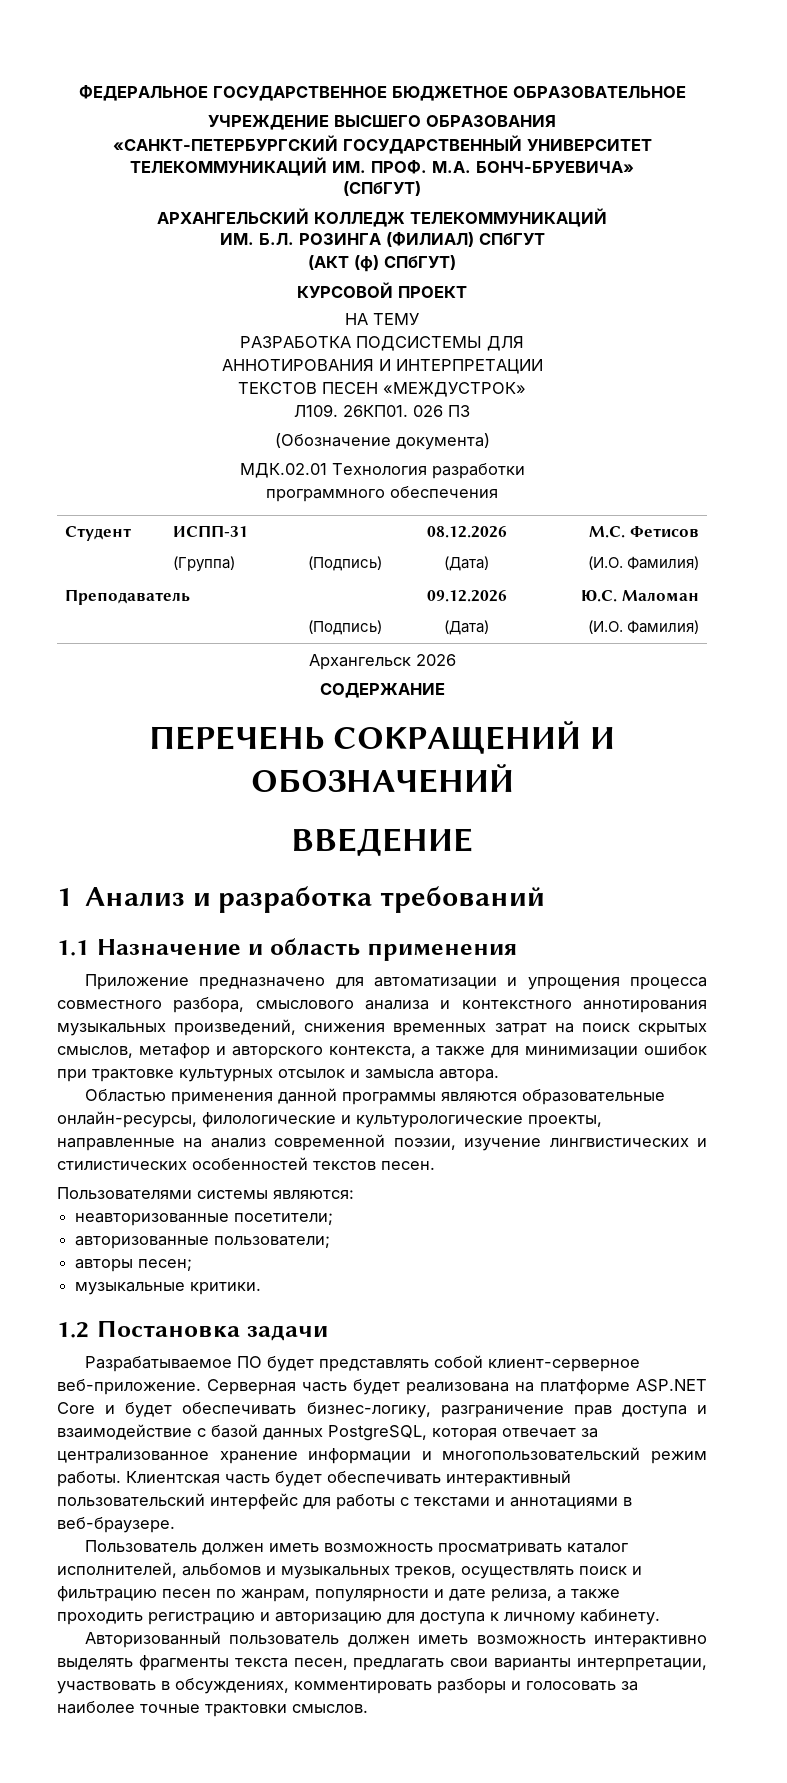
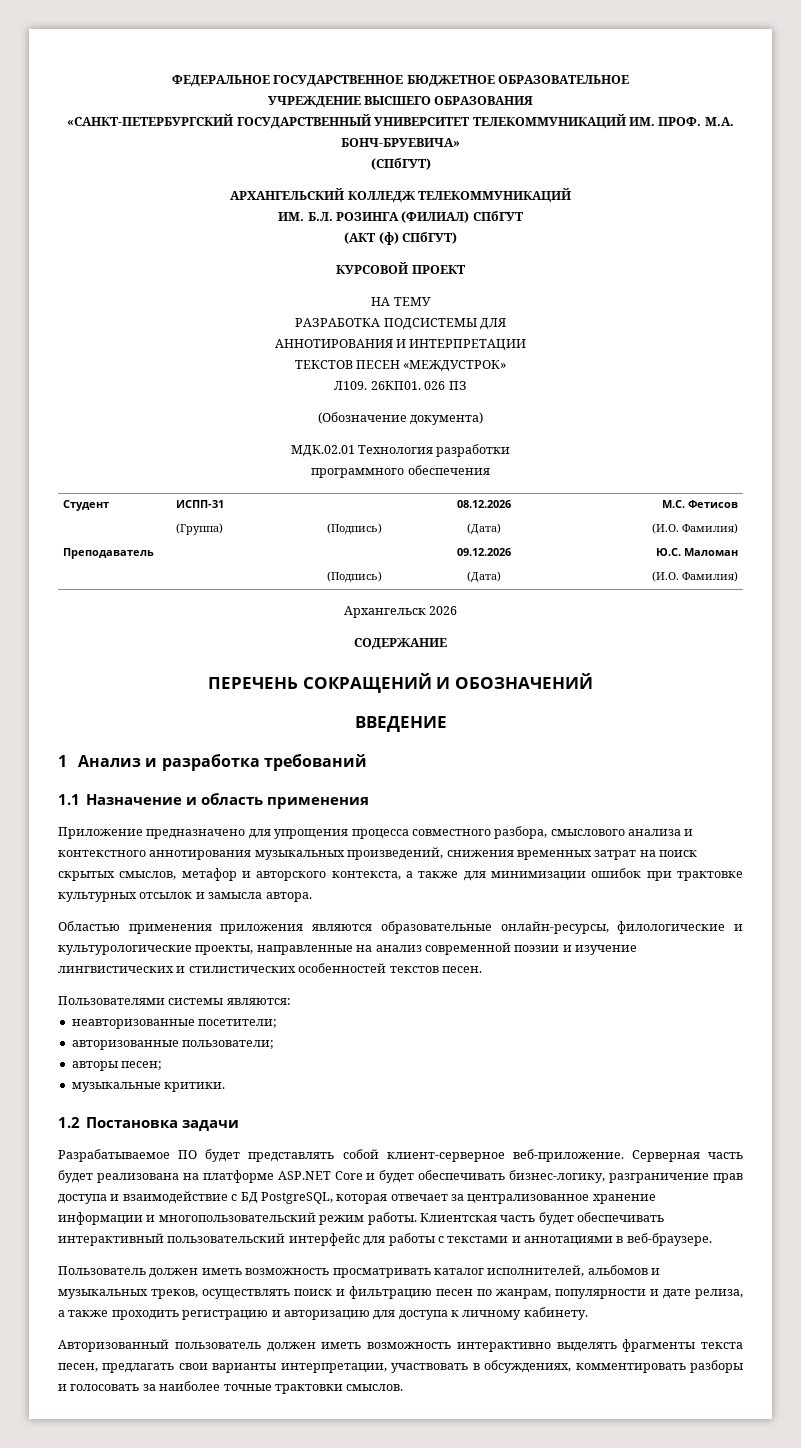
- Приложение предназначено для автоматизации и упрощения процесса совместного разбора, смыслового анализа и контекстного аннотирования музыкальных произведений, снижения временных затрат на поиск скрытых смыслов, метафор и авторского контекста, а также для минимизации ошибок при трактовке культурных отсылок и замысла автора.
+ Приложение предназначено для упрощения процесса совместного разбора, смыслового анализа и контекстного аннотирования музыкальных произведений, снижения временных затрат на поиск скрытых смыслов, метафор и авторского контекста, а также для минимизации ошибок при трактовке культурных отсылок и замысла автора.
- Областью применения данной программы являются образовательные онлайн-ресурсы, филологические и культурологические проекты, направленные на анализ современной поэзии, изучение лингвистических и стилистических особенностей текстов песен.
+ Областью применения приложения являются образовательные онлайн-ресурсы, филологические и культурологические проекты, направленные на анализ современной поэзии и изучение лингвистических и стилистических особенностей текстов песен.
- Серверная часть будет реализована на платформе ASP.NET Core и будет обеспечивать бизнес-логику, разграничение прав доступа и взаимодействие с базой данных PostgreSQL, которая отвечает за централизованное хранение информации и многопользовательский режим работы.
+ Серверная часть будет реализована на платформе ASP.NET Core и будет обеспечивать бизнес-логику, разграничение прав доступа и взаимодействие с БД PostgreSQL, которая отвечает за централизованное хранение информации и многопользовательский режим работы.

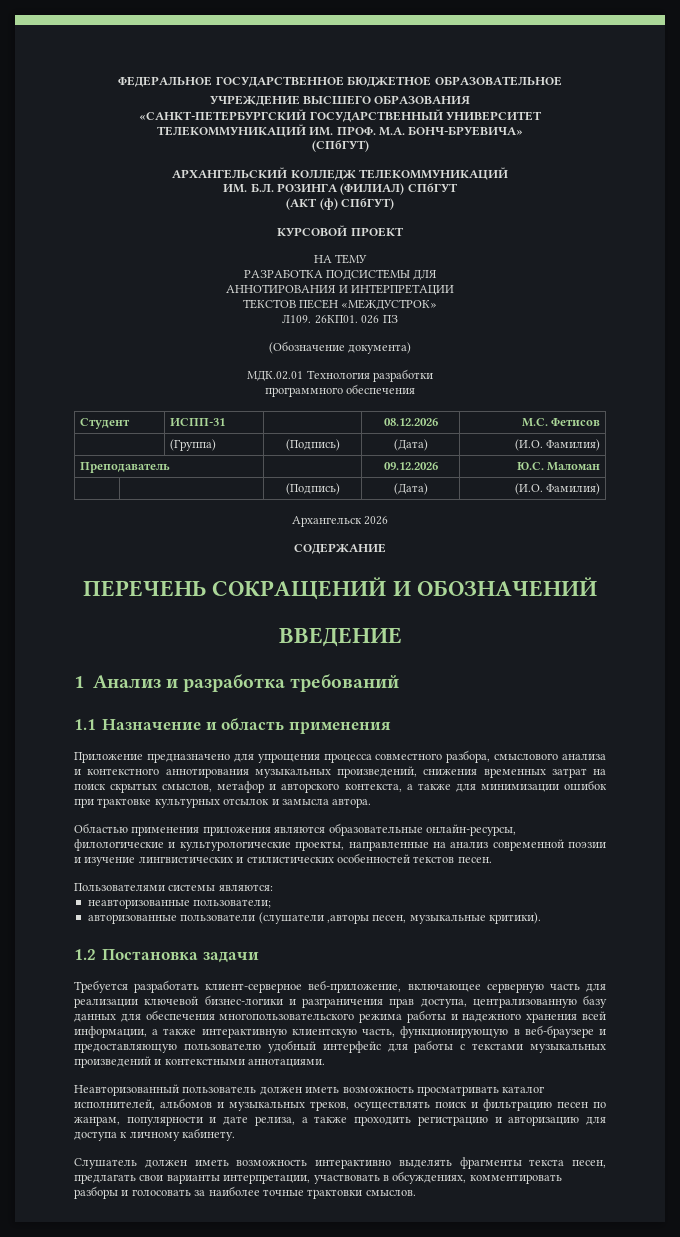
- неавторизованные посетители;
+ неавторизованные пользователи;
- авторизованные пользователи;
- авторы песен;
- музыкальные критики.
+ авторизованные пользователи (слушатели ,авторы песен, музыкальные критики).
  1.2 Постановка задачи
- Разрабатываемое ПО будет представлять собой клиент-серверное веб-приложение. Серверная часть будет реализована на платформе ASP.NET Core и будет обеспечивать бизнес-логику, разграничение прав доступа и взаимодействие с БД PostgreSQL, которая отвечает за централизованное хранение информации и многопользовательский режим работы. Клиентская часть будет обеспечивать интерактивный пользовательский интерфейс для работы с текстами и аннотациями в веб-браузере.
- Пользователь должен иметь возможность просматривать каталог исполнителей, альбомов и музыкальных треков, осуществлять поиск и фильтрацию песен по жанрам, популярности и дате релиза, а также проходить регистрацию и авторизацию для доступа к личному кабинету.
+ Требуется разработать клиент-серверное веб-приложение, включающее серверную часть для реализации ключевой бизнес-логики и разграничения прав доступа, централизованную базу данных для обеспечения многопользовательского режима работы и надежного хранения всей информации, а также интерактивную клиентскую часть, функционирующую в веб-браузере и предоставляющую пользователю удобный интерфейс для работы с текстами музыкальных произведений и контекстными аннотациями.
+ Неавторизованный пользователь должен иметь возможность просматривать каталог исполнителей, альбомов и музыкальных треков, осуществлять поиск и фильтрацию песен по жанрам, популярности и дате релиза, а также проходить регистрацию и авторизацию для доступа к личному кабинету.
- Авторизованный пользователь должен иметь возможность интерактивно выделять фрагменты текста песен, предлагать свои варианты интерпретации, участвовать в обсуждениях, комментировать разборы и голосовать за наиболее точные трактовки смыслов.
+ Слушатель должен иметь возможность интерактивно выделять фрагменты текста песен, предлагать свои варианты интерпретации, участвовать в обсуждениях, комментировать разборы и голосовать за наиболее точные трактовки смыслов.

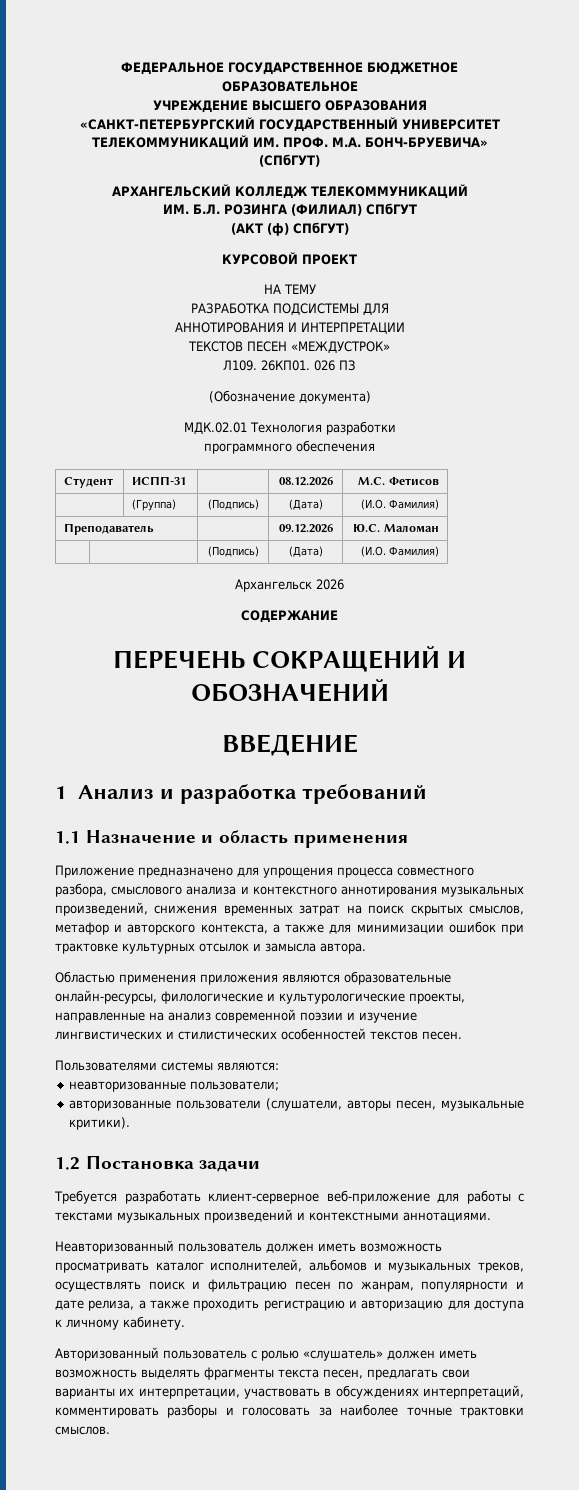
- авторизованные пользователи (слушатели ,авторы песен, музыкальные критики).
+ авторизованные пользователи (слушатели, авторы песен, музыкальные критики).
- Требуется разработать клиент-серверное веб-приложение, включающее серверную часть для реализации ключевой бизнес-логики и разграничения прав доступа, централизованную базу данных для обеспечения многопользовательского режима работы и надежного хранения всей информации, а также интерактивную клиентскую часть, функционирующую в веб-браузере и предоставляющую пользователю удобный интерфейс для работы с текстами музыкальных произведений и контекстными аннотациями.
+ Требуется разработать клиент-серверное веб-приложение для работы с текстами музыкальных произведений и контекстными аннотациями.
- Слушатель должен иметь возможность интерактивно выделять фрагменты текста песен, предлагать свои варианты интерпретации, участвовать в обсуждениях, комментировать разборы и голосовать за наиболее точные трактовки смыслов.
+ Авторизованный пользователь с ролью «слушатель» должен иметь возможность выделять фрагменты текста песен, предлагать свои варианты их интерпретации, участвовать в обсуждениях интерпретаций, комментировать разборы и голосовать за наиболее точные трактовки смыслов.

